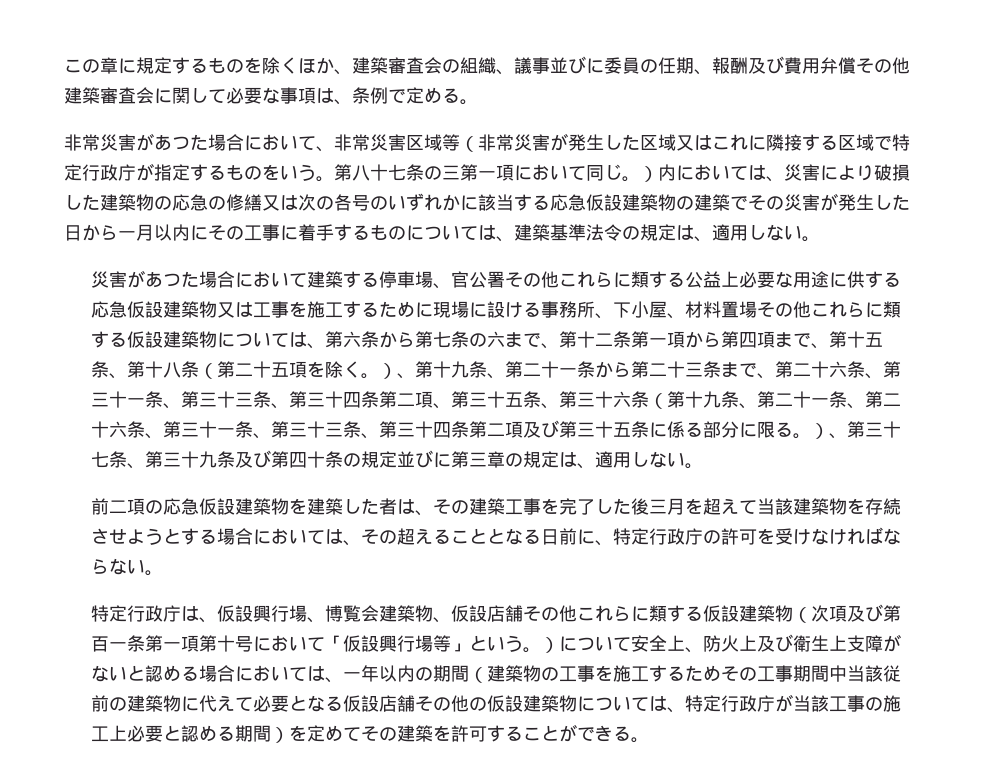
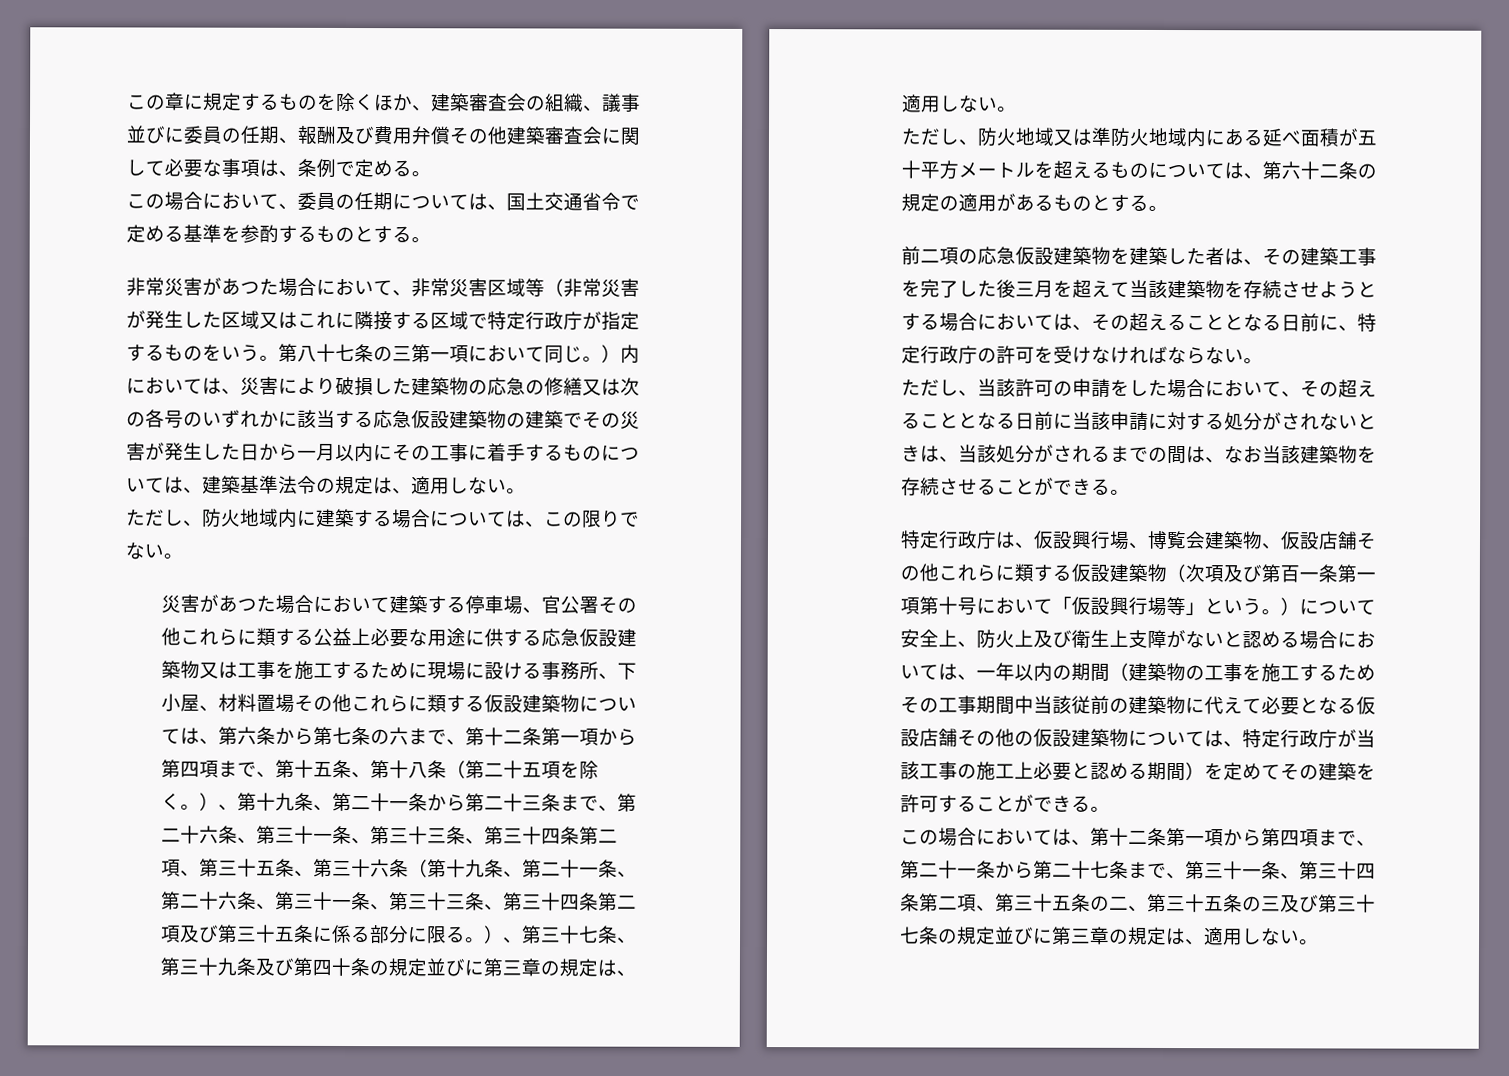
+ この場合において、委員の任期については、国土交通省令で定める基準を参酌するものとする。
+ ただし、防火地域内に建築する場合については、この限りでない。
+ ただし、防火地域又は準防火地域内にある延べ面積が五十平方メートルを超えるものについては、第六十二条の規定の適用があるものとする。
+ ただし、当該許可の申請をした場合において、その超えることとなる日前に当該申請に対する処分がされないときは、当該処分がされるまでの間は、なお当該建築物を存続させることができる。
+ この場合においては、第十二条第一項から第四項まで、第二十一条から第二十七条まで、第三十一条、第三十四条第二項、第三十五条の二、第三十五条の三及び第三十七条の規定並びに第三章の規定は、適用しない。

